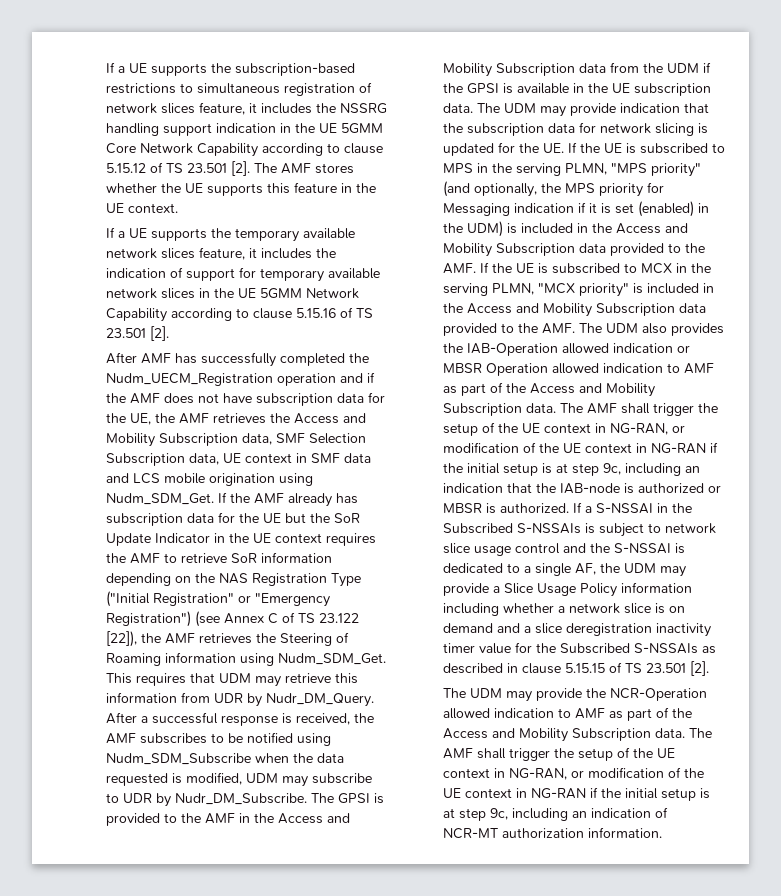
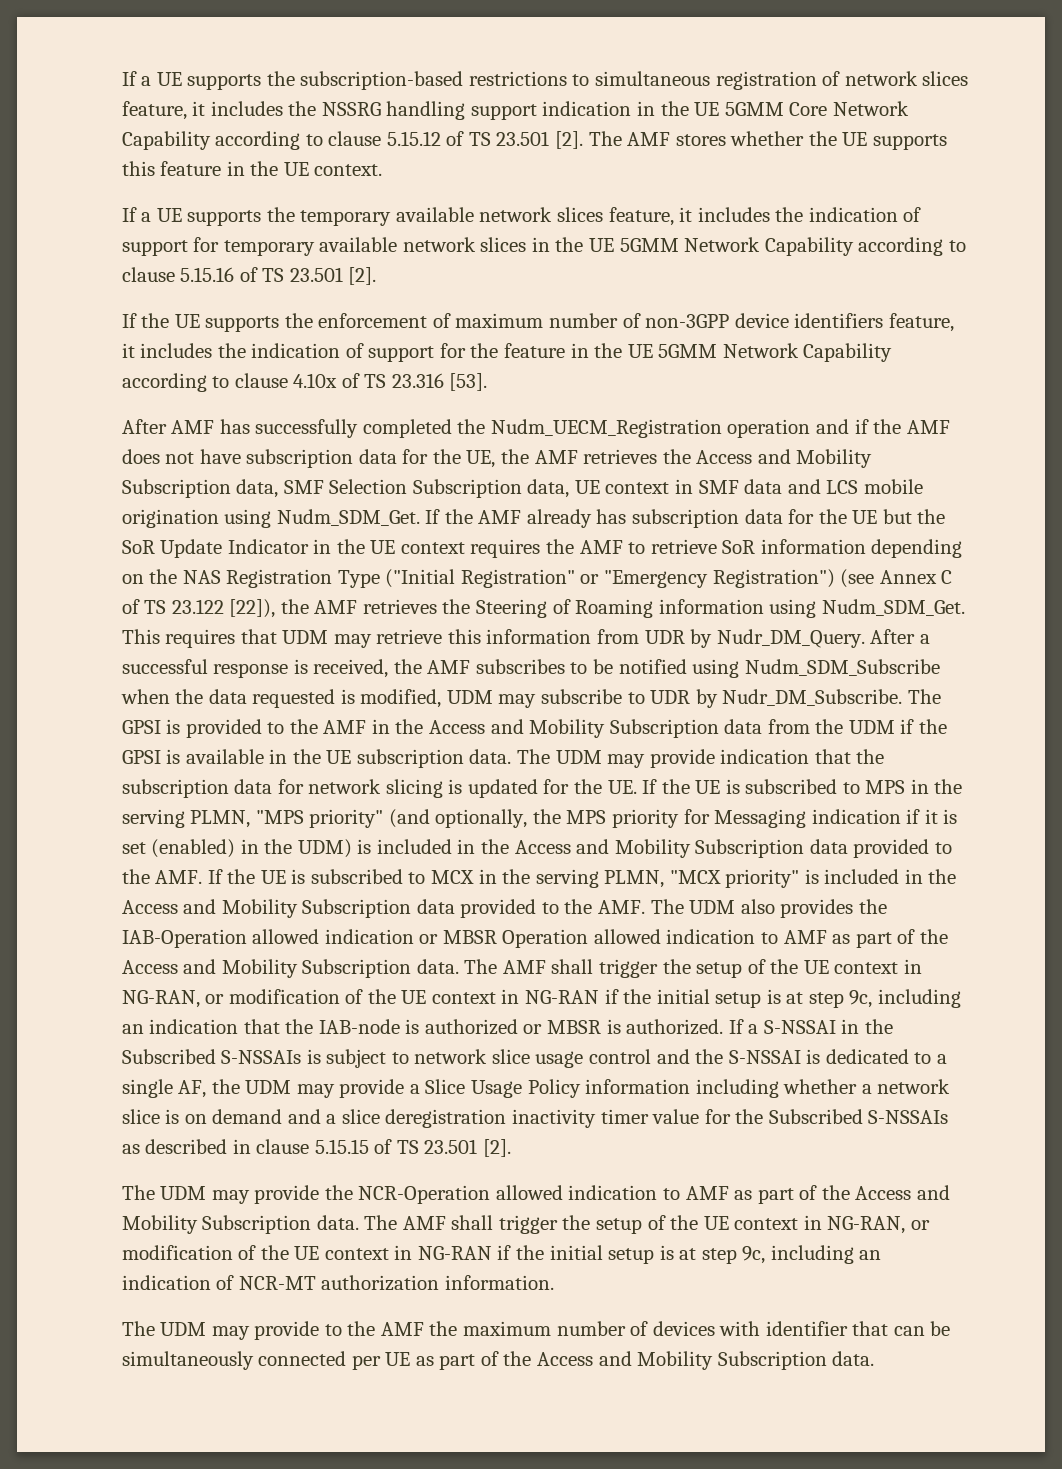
+ If the UE supports the enforcement of maximum number of non-3GPP device identifiers feature, it includes the indication of support for the feature in the UE 5GMM Network Capability according to clause 4.10x of TS 23.316 [53].
+ The UDM may provide to the AMF the maximum number of devices with identifier that can be simultaneously connected per UE as part of the Access and Mobility Subscription data.

